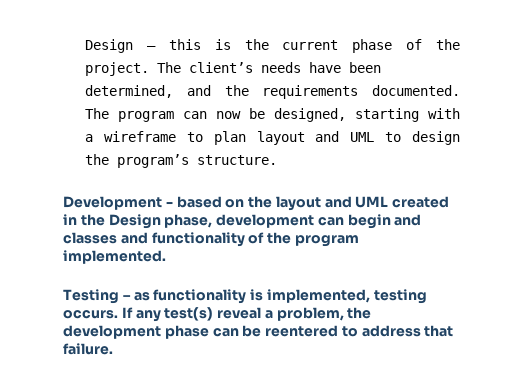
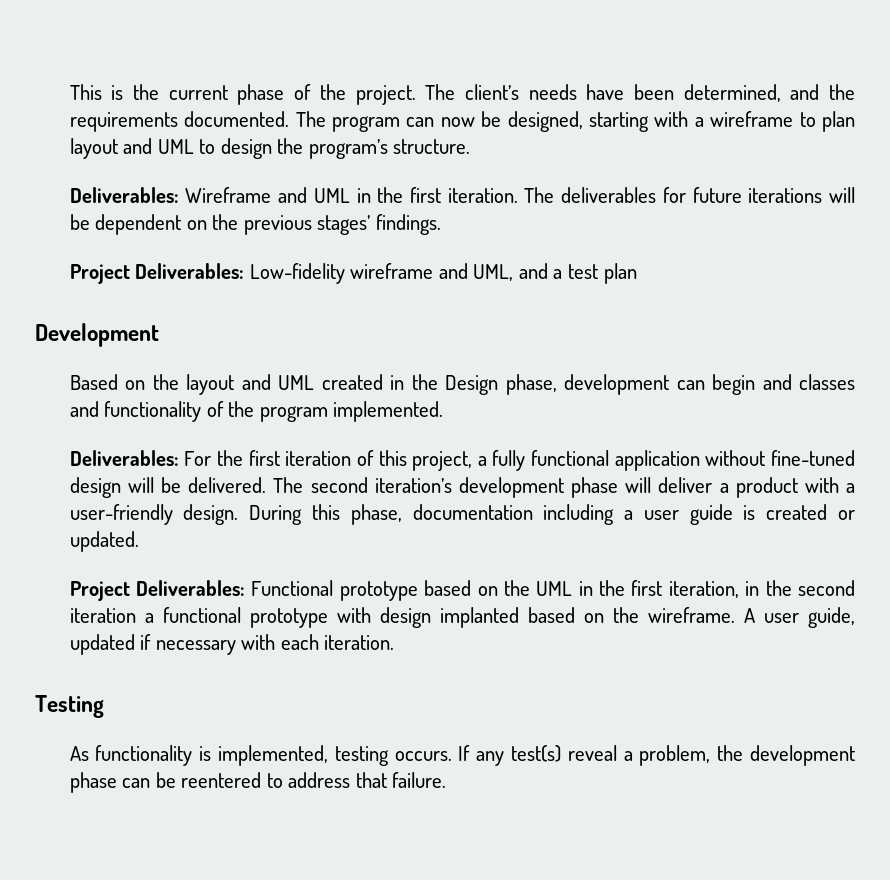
- Design – this is the current phase of the project.
+ This is the current phase of the project.
+ Deliverables: Wireframe and UML in the first iteration. The deliverables for future iterations will be dependent on the previous stages’ findings.
+ Project Deliverables: Low-fidelity wireframe and UML, and a test plan
- Development - based on the layout and UML created in the Design phase, development can begin and classes and functionality of the program implemented.
+ Development
+ Based on the layout and UML created in the Design phase, development can begin and classes and functionality of the program implemented.
+ Deliverables: For the first iteration of this project, a fully functional application without fine-tuned design will be delivered. The second iteration’s development phase will deliver a product with a user-friendly design. During this phase, documentation including a user guide is created or updated.
+ Project Deliverables: Functional prototype based on the UML in the first iteration, in the second iteration a functional prototype with design implanted based on the wireframe. A user guide, updated if necessary with each iteration.
- Testing – as functionality is implemented, testing occurs.
+ Testing
+ As functionality is implemented, testing occurs.

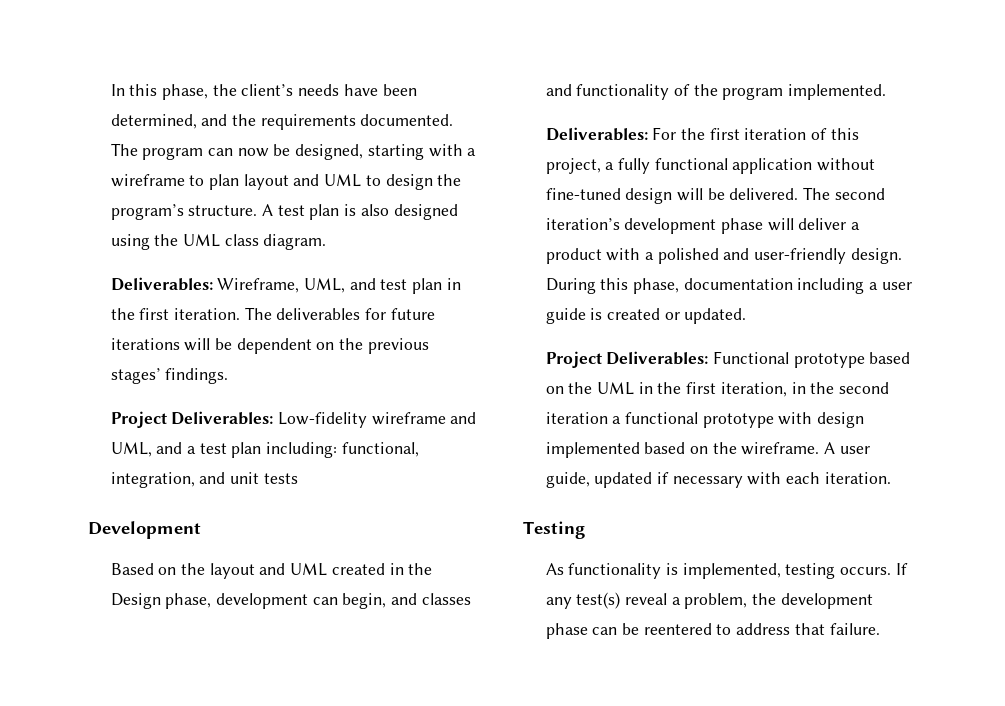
- This is the current phase of the project. The client’s needs have been determined, and the requirements documented.
+ In this phase, the client’s needs have been determined, and the requirements documented.
- The program can now be designed, starting with a wireframe to plan layout and UML to design the program’s structure.
- Deliverables: Wireframe and UML in the first iteration.
+ The program can now be designed, starting with a wireframe to plan layout and UML to design the program’s structure. A test plan is also designed using the UML class diagram.
+ Deliverables: Wireframe, UML, and test plan in the first iteration.
- Project Deliverables: Low-fidelity wireframe and UML, and a test plan
+ Project Deliverables: Low-fidelity wireframe and UML, and a test plan including: functional, integration, and unit tests
- Based on the layout and UML created in the Design phase, development can begin and classes and functionality of the program implemented.
+ Based on the layout and UML created in the Design phase, development can begin, and classes and functionality of the program implemented.
- The second iteration’s development phase will deliver a product with a user-friendly design.
+ The second iteration’s development phase will deliver a product with a polished and user-friendly design.
- Project Deliverables: Functional prototype based on the UML in the first iteration, in the second iteration a functional prototype with design implanted based on the wireframe.
+ Project Deliverables: Functional prototype based on the UML in the first iteration, in the second iteration a functional prototype with design implemented based on the wireframe.

